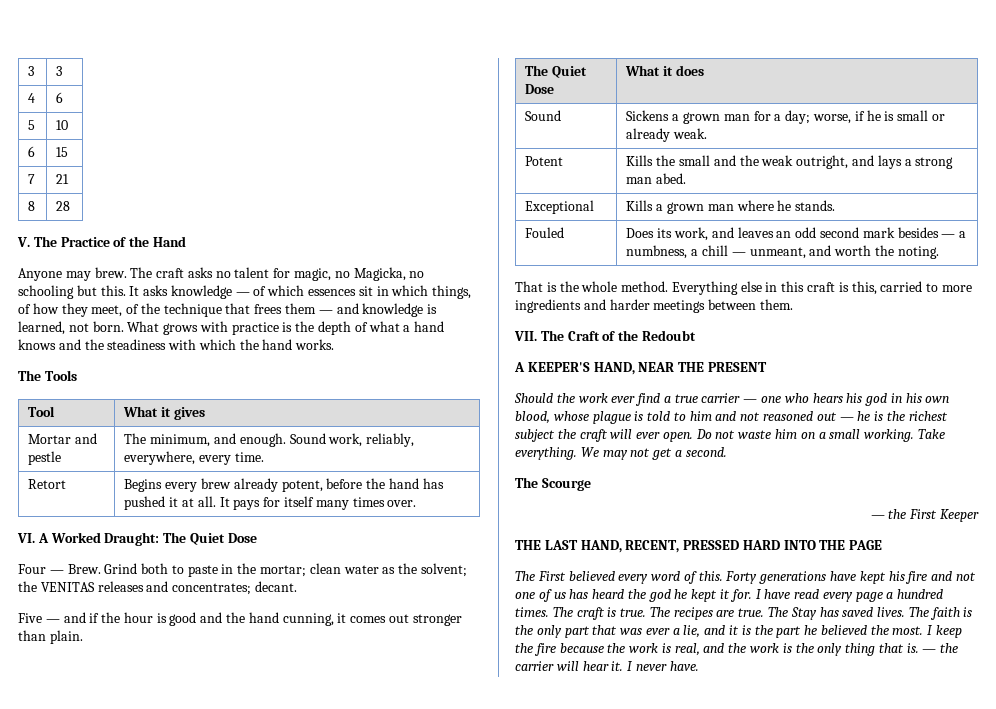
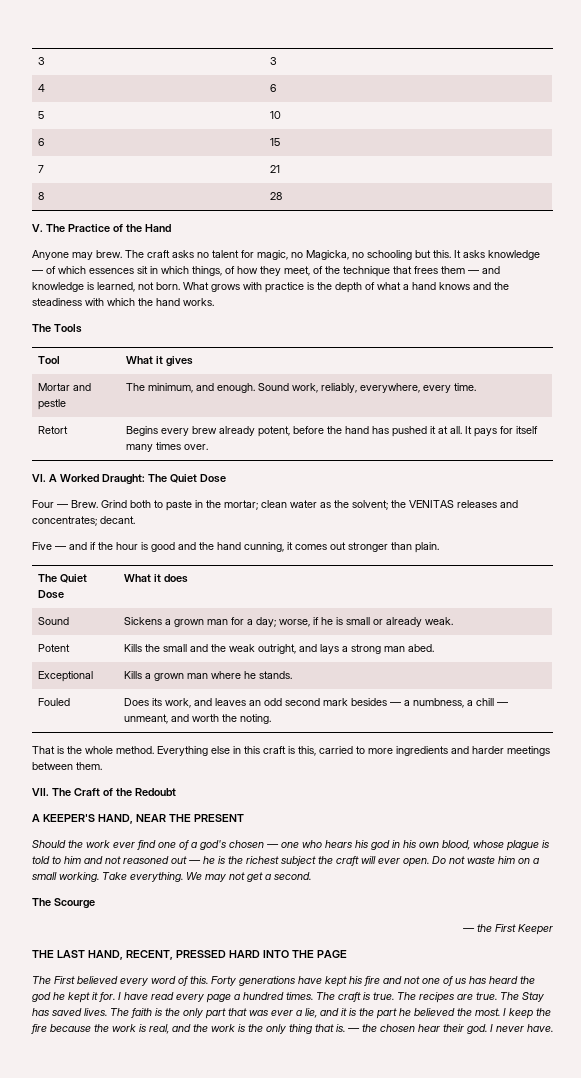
- Should the work ever find a true carrier — one who hears his god in his own blood, whose plague is told to him and not reasoned out — he is the richest subject the craft will ever open.
+ Should the work ever find one of a god's chosen — one who hears his god in his own blood, whose plague is told to him and not reasoned out — he is the richest subject the craft will ever open.
- — the carrier will hear it.
+ — the chosen hear their god.

